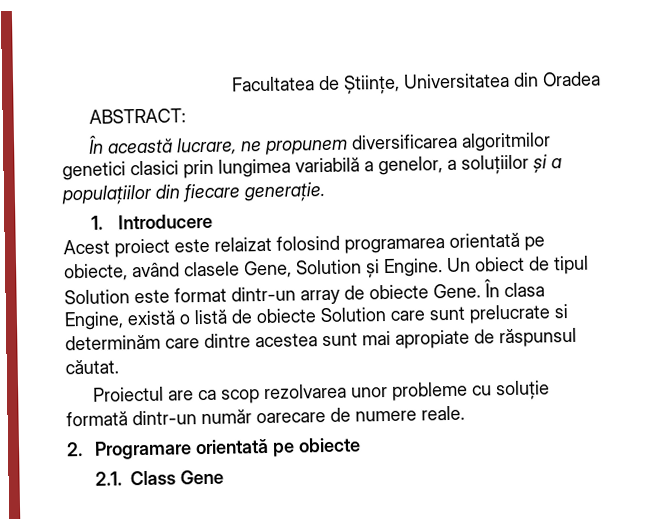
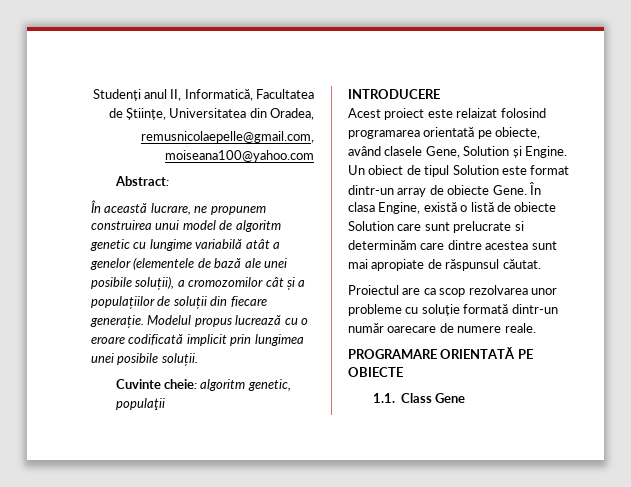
- Facultatea de Științe, Universitatea din Oradea
- ABSTRACT:
+ Studenți anul II, Informatică, Facultatea de Științe, Universitatea din Oradea,
+ remusnicolaepelle@gmail.com, moiseana100@yahoo.com
+ Abstract:
- În această lucrare, ne propunem diversificarea algoritmilor genetici clasici prin lungimea variabilă a genelor, a soluțiilor și a populațiilor din fiecare generație.
- 1. Introducere
+ În această lucrare, ne propunem construirea unui model de algoritm genetic cu lungime variabilă atât a genelor (elementele de bază ale unei posibile soluții), a cromozomilor cât și a populațiilor de soluții din fiecare generație. Modelul propus lucrează cu o eroare codificată implicit prin lungimea unei posibile soluții.
+ Cuvinte cheie: algoritm genetic, populaţii
+ INTRODUCERE
- 2. Programare orientată pe obiecte
- 2.1. Class Gene
+ PROGRAMARE ORIENTATĂ PE OBIECTE
+ 1.1. Class Gene

